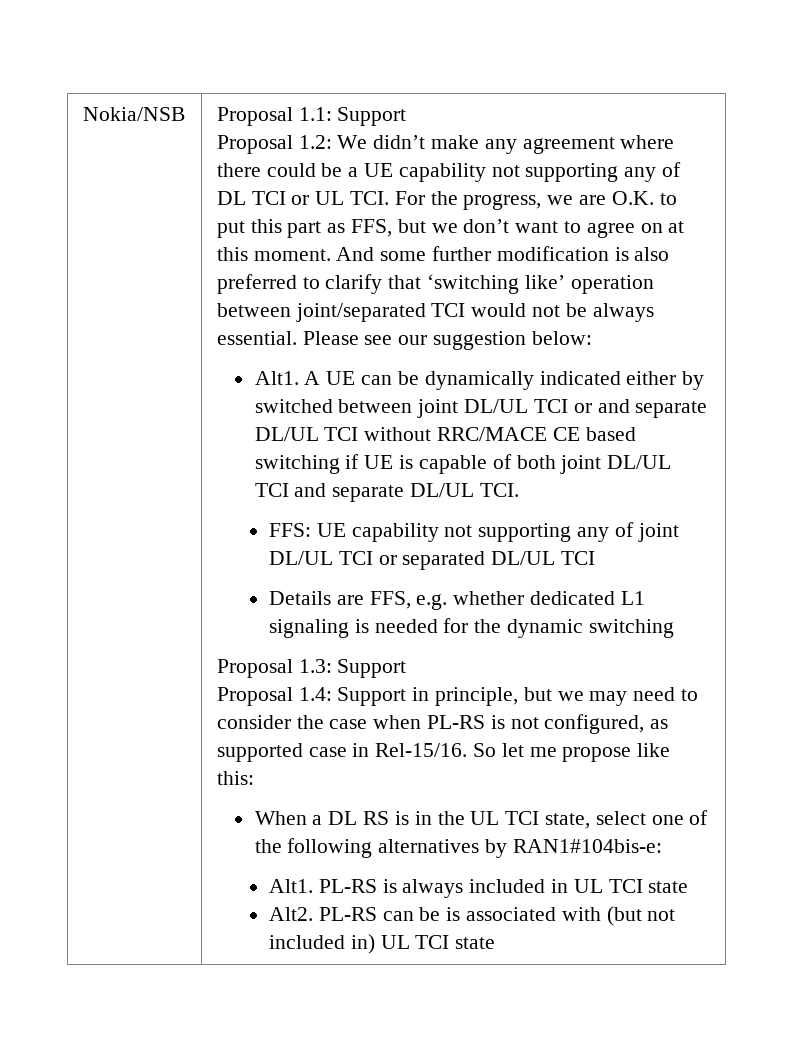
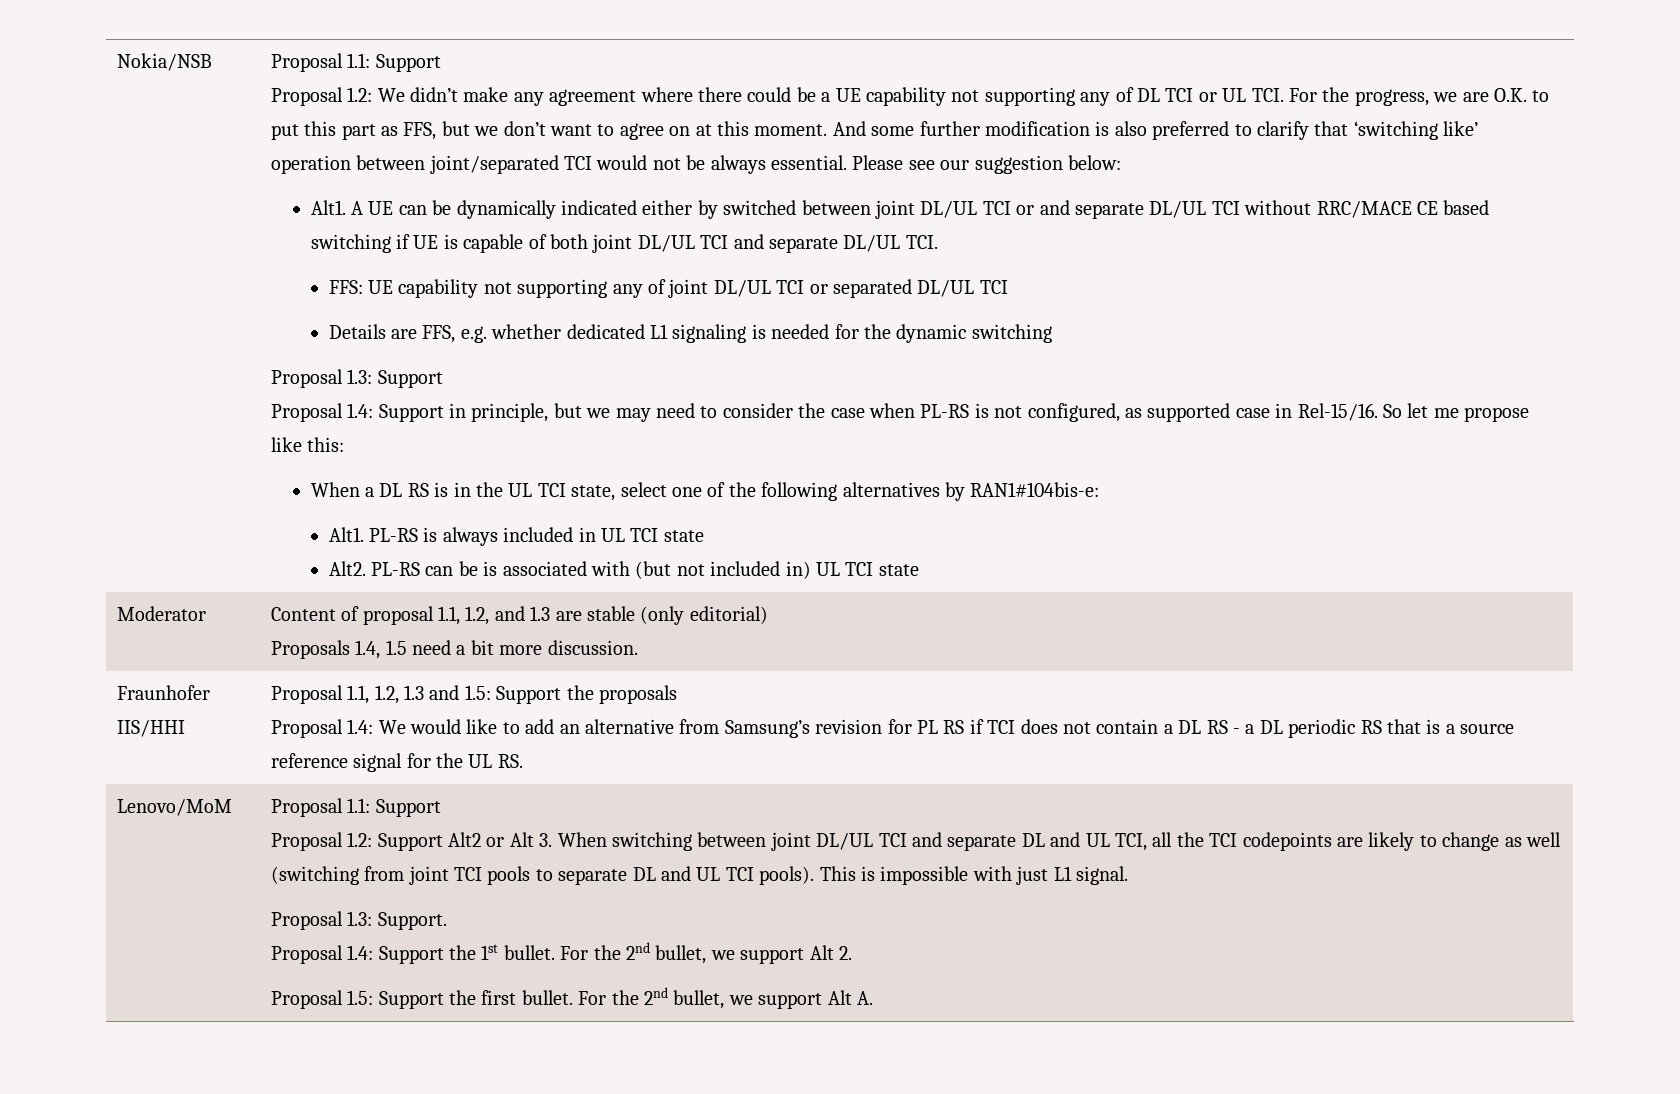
+ Moderator | Content of proposal 1.1, 1.2, and 1.3 are stable (only editorial)
+ Proposals 1.4, 1.5 need a bit more discussion.
+ Fraunhofer IIS/HHI | Proposal 1.1, 1.2, 1.3 and 1.5: Support the proposals
+ Proposal 1.4: We would like to add an alternative from Samsung’s revision for PL RS if TCI does not contain a DL RS - a DL periodic RS that is a source reference signal for the UL RS.
+ Lenovo/MoM | Proposal 1.1: Support
+ Proposal 1.2: Support Alt2 or Alt 3. When switching between joint DL/UL TCI and separate DL and UL TCI, all the TCI codepoints are likely to change as well (switching from joint TCI pools to separate DL and UL TCI pools). This is impossible with just L1 signal.
+ Proposal 1.3: Support.
+ Proposal 1.4: Support the 1st bullet. For the 2nd bullet, we support Alt 2.
+ Proposal 1.5: Support the first bullet. For the 2nd bullet, we support Alt A.

